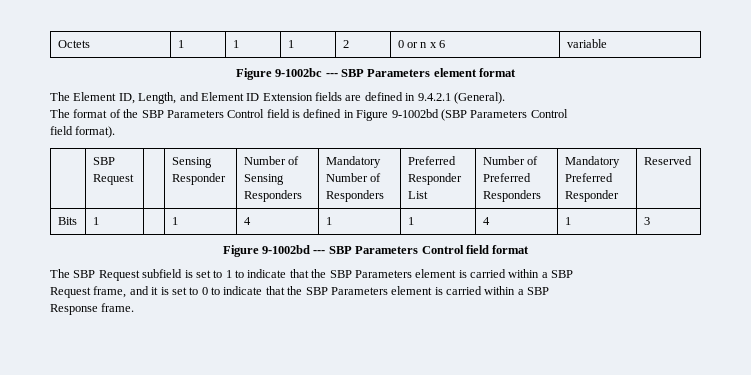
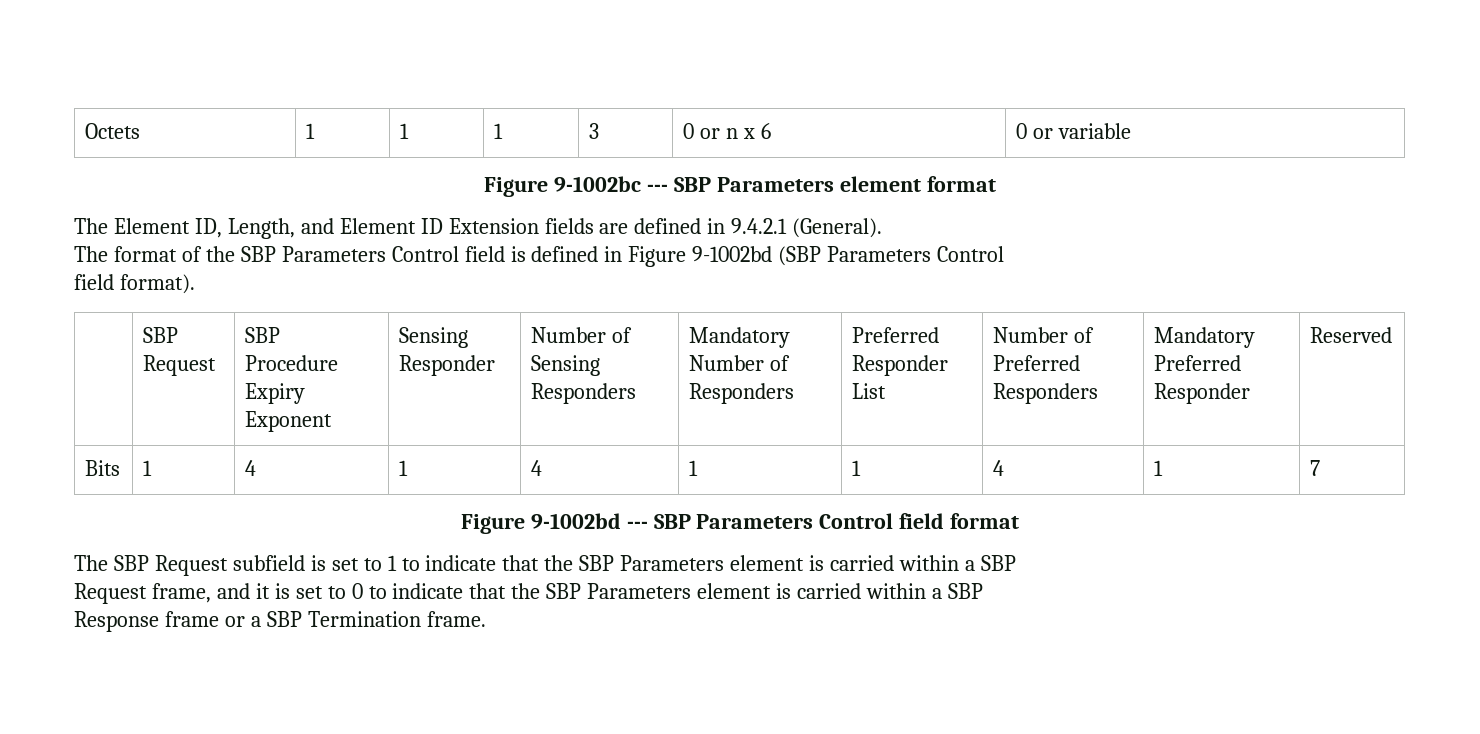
- Octets | 1 | 1 | 1 | 2 | 0 or n x 6 | variable
+ Octets | 1 | 1 | 1 | 3 | 0 or n x 6 | 0 or variable
- | SBP Request | | Sensing Responder | Number of Sensing Responders | Mandatory Number of Responders | Preferred Responder List | Number of Preferred Responders | Mandatory Preferred Responder | Reserved
+ | SBP Request | SBP Procedure Expiry Exponent | Sensing Responder | Number of Sensing Responders | Mandatory Number of Responders | Preferred Responder List | Number of Preferred Responders | Mandatory Preferred Responder | Reserved
- Bits | 1 | | 1 | 4 | 1 | 1 | 4 | 1 | 3
+ Bits | 1 | 4 | 1 | 4 | 1 | 1 | 4 | 1 | 7
- Response frame.
+ Response frame or a SBP Termination frame.

